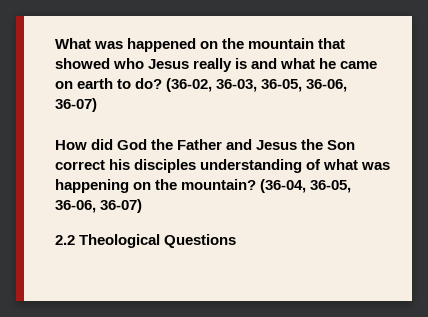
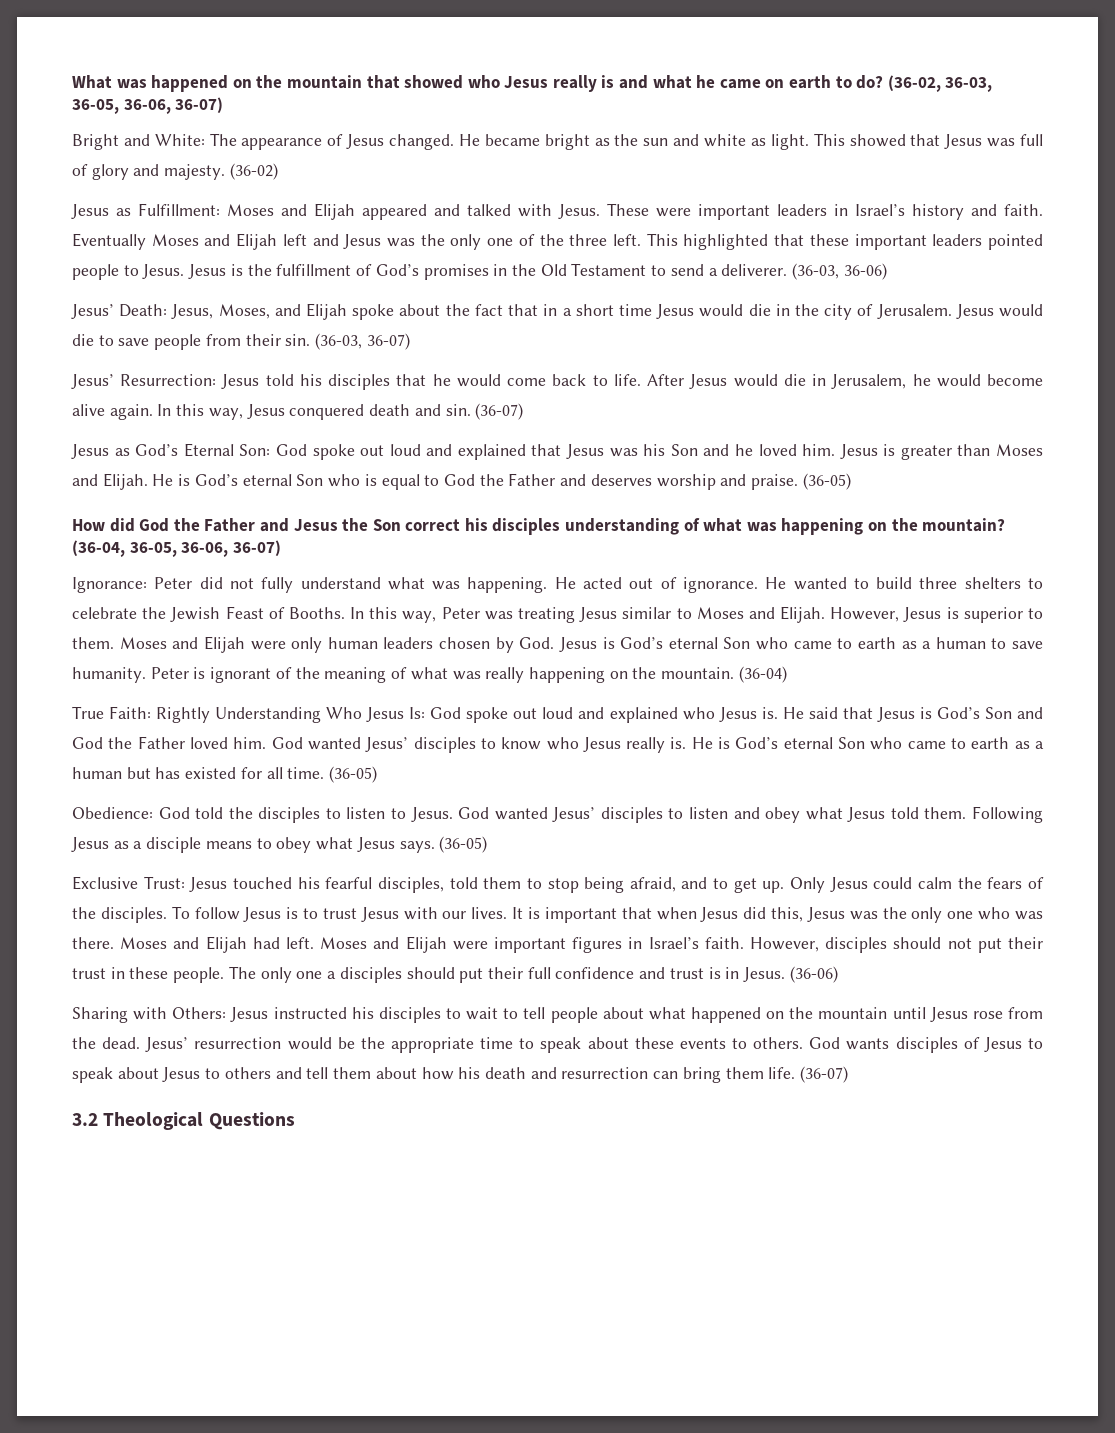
+ Bright and White: The appearance of Jesus changed. He became bright as the sun and white as light. This showed that Jesus was full of glory and majesty. (36-02)
+ Jesus as Fulfillment: Moses and Elijah appeared and talked with Jesus. These were important leaders in Israel’s history and faith. Eventually Moses and Elijah left and Jesus was the only one of the three left. This highlighted that these important leaders pointed people to Jesus. Jesus is the fulfillment of God’s promises in the Old Testament to send a deliverer. (36-03, 36-06)
+ Jesus’ Death: Jesus, Moses, and Elijah spoke about the fact that in a short time Jesus would die in the city of Jerusalem. Jesus would die to save people from their sin. (36-03, 36-07)
+ Jesus’ Resurrection: Jesus told his disciples that he would come back to life. After Jesus would die in Jerusalem, he would become alive again. In this way, Jesus conquered death and sin. (36-07)
+ Jesus as God’s Eternal Son: God spoke out loud and explained that Jesus was his Son and he loved him. Jesus is greater than Moses and Elijah. He is God’s eternal Son who is equal to God the Father and deserves worship and praise. (36-05)
- 2.2 Theological Questions
+ Ignorance: Peter did not fully understand what was happening. He acted out of ignorance. He wanted to build three shelters to celebrate the Jewish Feast of Booths. In this way, Peter was treating Jesus similar to Moses and Elijah. However, Jesus is superior to them. Moses and Elijah were only human leaders chosen by God. Jesus is God’s eternal Son who came to earth as a human to save humanity. Peter is ignorant of the meaning of what was really happening on the mountain. (36-04)
+ True Faith: Rightly Understanding Who Jesus Is: God spoke out loud and explained who Jesus is. He said that Jesus is God’s Son and God the Father loved him. God wanted Jesus’ disciples to know who Jesus really is. He is God’s eternal Son who came to earth as a human but has existed for all time. (36-05)
+ Obedience: God told the disciples to listen to Jesus. God wanted Jesus’ disciples to listen and obey what Jesus told them. Following Jesus as a disciple means to obey what Jesus says. (36-05)
+ Exclusive Trust: Jesus touched his fearful disciples, told them to stop being afraid, and to get up. Only Jesus could calm the fears of the disciples. To follow Jesus is to trust Jesus with our lives. It is important that when Jesus did this, Jesus was the only one who was there. Moses and Elijah had left. Moses and Elijah were important figures in Israel’s faith. However, disciples should not put their trust in these people. The only one a disciples should put their full confidence and trust is in Jesus. (36-06)
+ Sharing with Others: Jesus instructed his disciples to wait to tell people about what happened on the mountain until Jesus rose from the dead. Jesus’ resurrection would be the appropriate time to speak about these events to others. God wants disciples of Jesus to speak about Jesus to others and tell them about how his death and resurrection can bring them life. (36-07)
+ 3.2 Theological Questions

